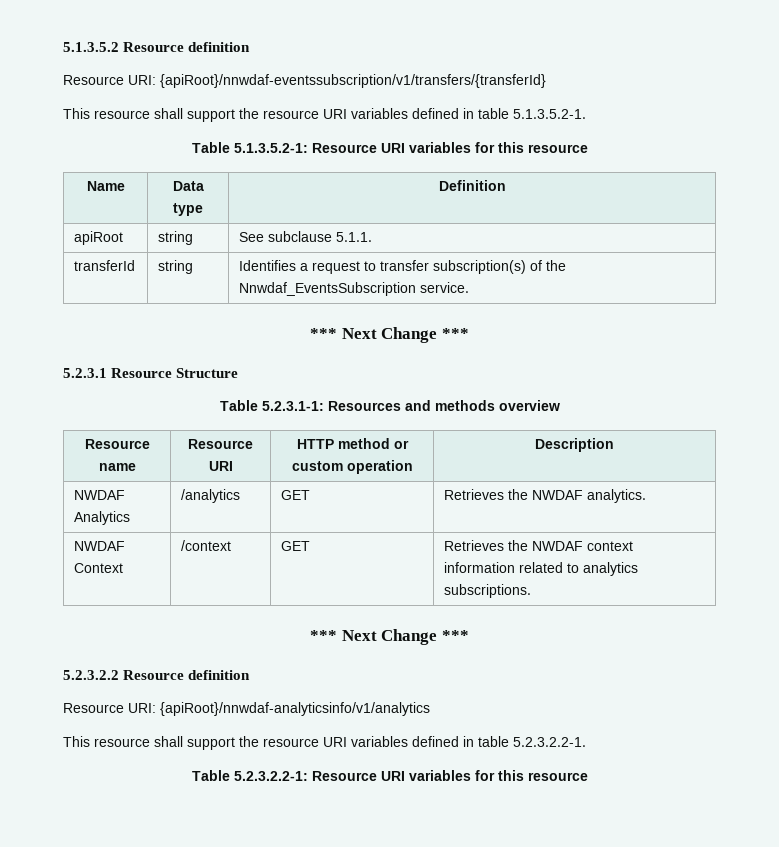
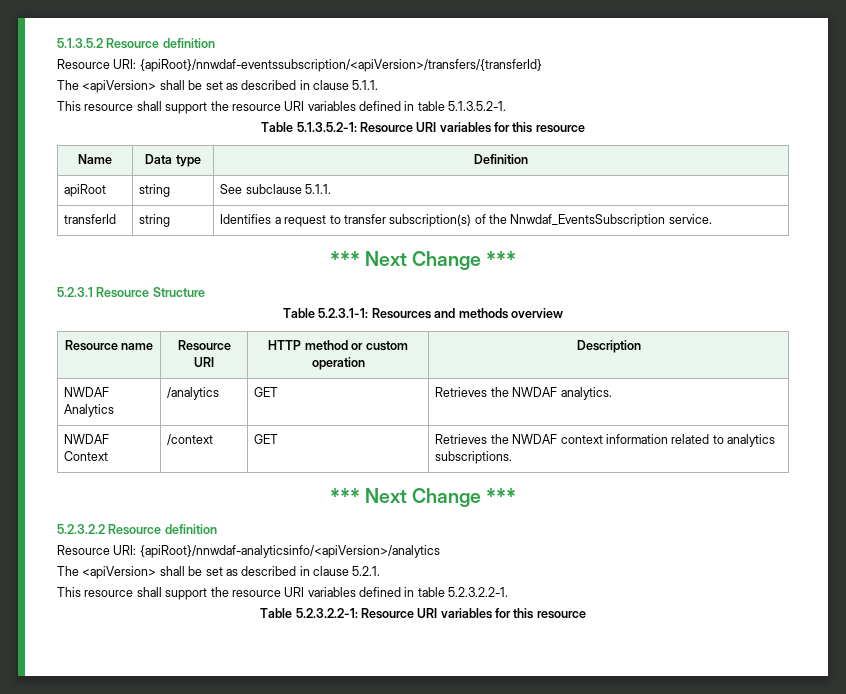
- Resource URI: {apiRoot}/nnwdaf-eventssubscription/v1/transfers/{transferId}
+ Resource URI: {apiRoot}/nnwdaf-eventssubscription/<apiVersion>/transfers/{transferId}
+ The <apiVersion> shall be set as described in clause 5.1.1.
- Resource URI: {apiRoot}/nnwdaf-analyticsinfo/v1/analytics
+ Resource URI: {apiRoot}/nnwdaf-analyticsinfo/<apiVersion>/analytics
+ The <apiVersion> shall be set as described in clause 5.2.1.

